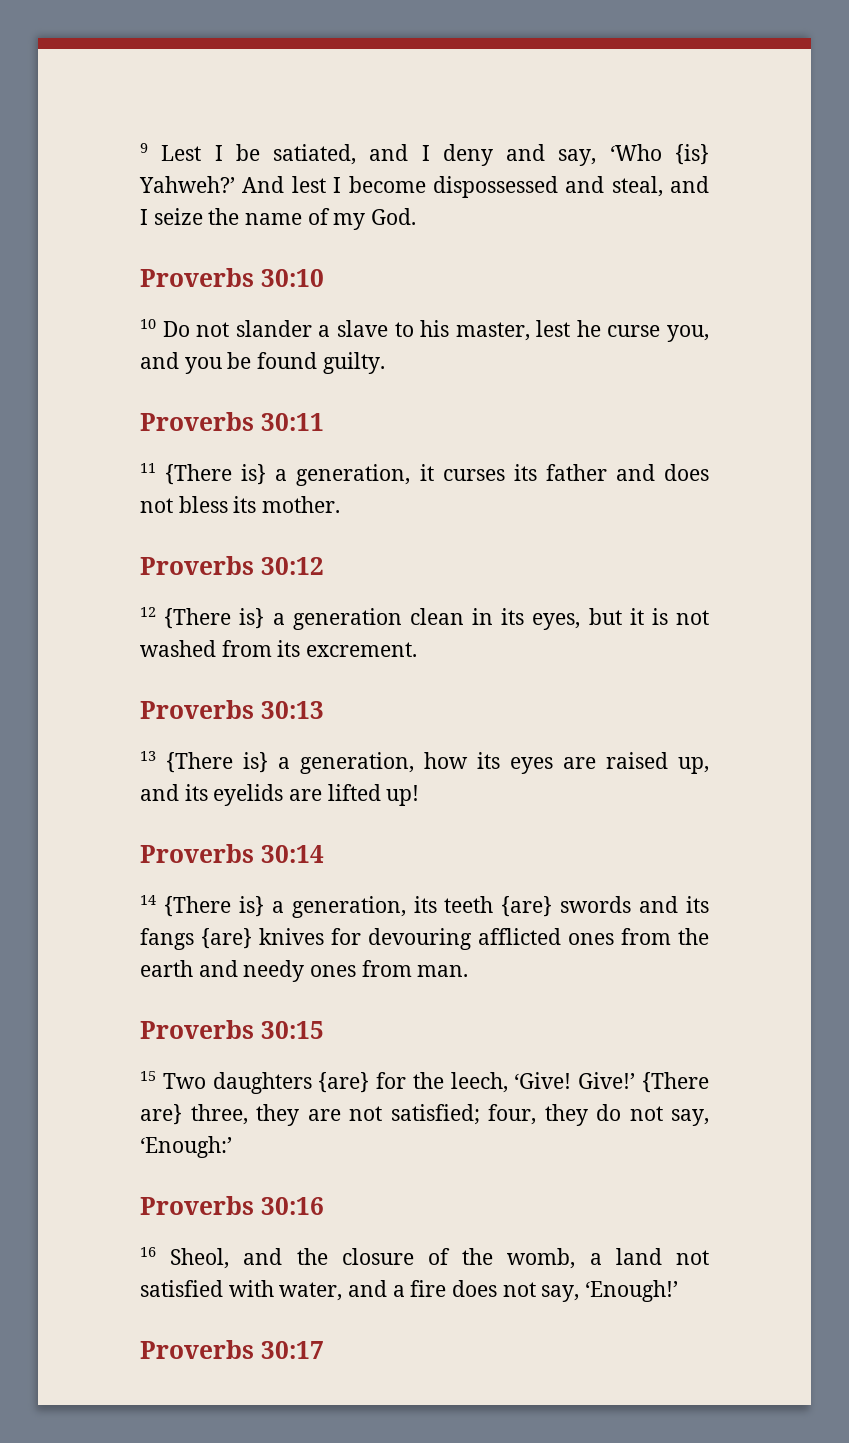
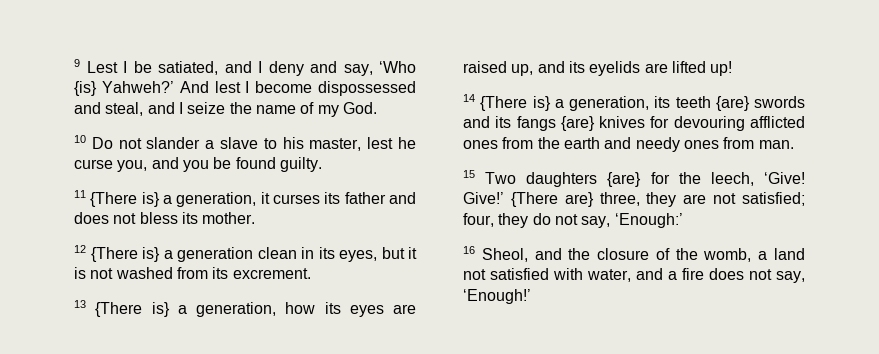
- Proverbs 30:10
- Proverbs 30:11
- Proverbs 30:12
- Proverbs 30:13
- Proverbs 30:14
- Proverbs 30:15
- Proverbs 30:16
- Proverbs 30:17

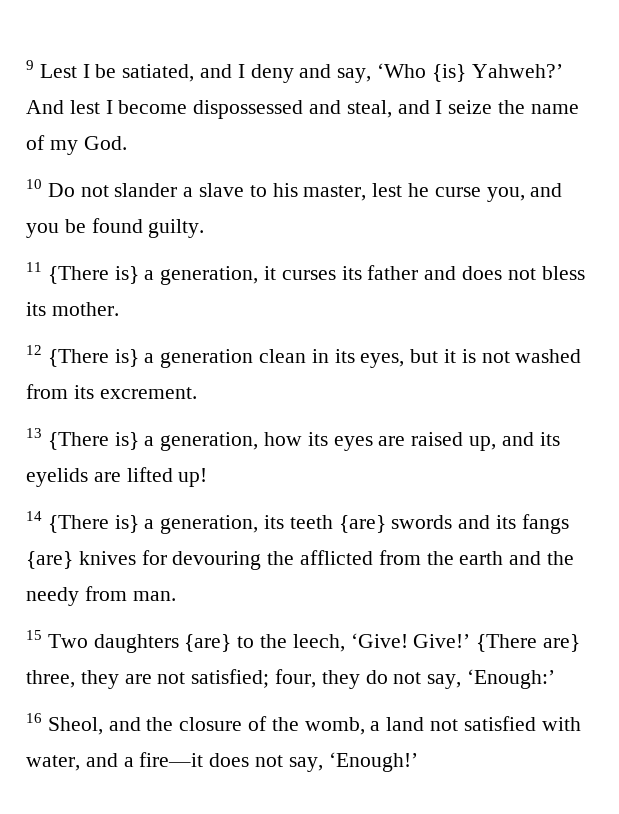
- 14 {There is} a generation, its teeth {are} swords and its fangs {are} knives for devouring afflicted ones from the earth and needy ones from man.
+ 14 {There is} a generation, its teeth {are} swords and its fangs {are} knives for devouring the afflicted from the earth and the needy from man.
- 15 Two daughters {are} for the leech, ‘Give!
+ 15 Two daughters {are} to the leech, ‘Give!
- 16 Sheol, and the closure of the womb, a land not satisfied with water, and a fire does not say, ‘Enough!’
+ 16 Sheol, and the closure of the womb, a land not satisfied with water, and a fire—it does not say, ‘Enough!’

